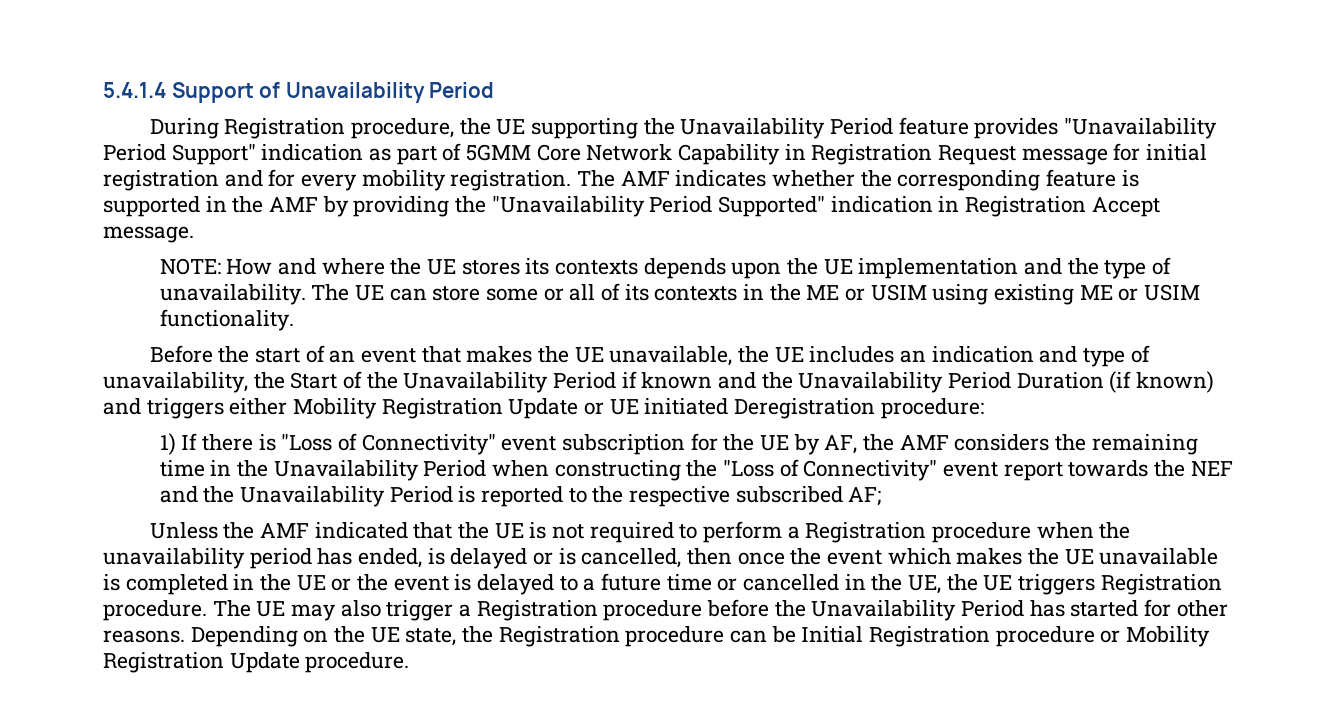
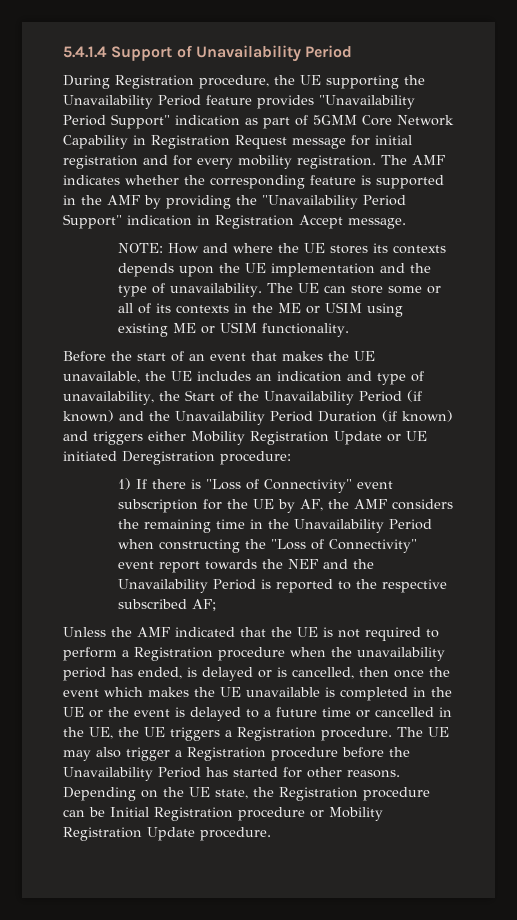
- The AMF indicates whether the corresponding feature is supported in the AMF by providing the "Unavailability Period Supported" indication in Registration Accept message.
+ The AMF indicates whether the corresponding feature is supported in the AMF by providing the "Unavailability Period Support" indication in Registration Accept message.
- Before the start of an event that makes the UE unavailable, the UE includes an indication and type of unavailability, the Start of the Unavailability Period if known and the Unavailability Period Duration (if known) and triggers either Mobility Registration Update or UE initiated Deregistration procedure:
+ Before the start of an event that makes the UE unavailable, the UE includes an indication and type of unavailability, the Start of the Unavailability Period (if known) and the Unavailability Period Duration (if known) and triggers either Mobility Registration Update or UE initiated Deregistration procedure:
- Unless the AMF indicated that the UE is not required to perform a Registration procedure when the unavailability period has ended, is delayed or is cancelled, then once the event which makes the UE unavailable is completed in the UE or the event is delayed to a future time or cancelled in the UE, the UE triggers Registration procedure.
+ Unless the AMF indicated that the UE is not required to perform a Registration procedure when the unavailability period has ended, is delayed or is cancelled, then once the event which makes the UE unavailable is completed in the UE or the event is delayed to a future time or cancelled in the UE, the UE triggers a Registration procedure.

